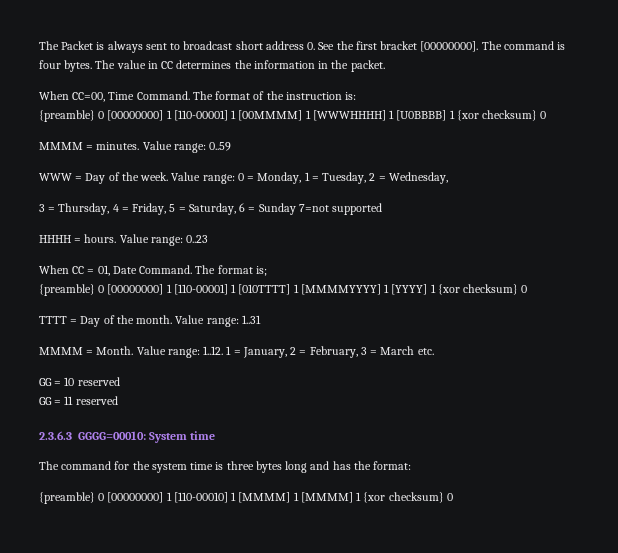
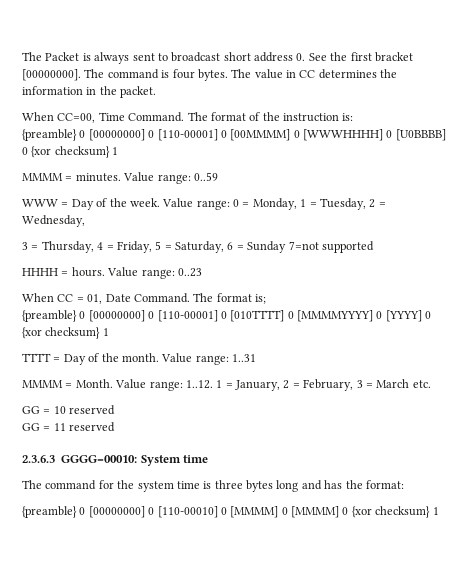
- {preamble} 0 [00000000] 1 [110-00001] 1 [00MMMM] 1 [WWWHHHH] 1 [U0BBBB] 1 {xor checksum} 0
+ {preamble} 0 [00000000] 0 [110-00001] 0 [00MMMM] 0 [WWWHHHH] 0 [U0BBBB] 0 {xor checksum} 1
- {preamble} 0 [00000000] 1 [110-00001] 1 [010TTTT] 1 [MMMMYYYY] 1 [YYYY] 1 {xor checksum} 0
+ {preamble} 0 [00000000] 0 [110-00001] 0 [010TTTT] 0 [MMMMYYYY] 0 [YYYY] 0 {xor checksum} 1
- {preamble} 0 [00000000] 1 [110-00010] 1 [MMMM] 1 [MMMM] 1 {xor checksum} 0
+ {preamble} 0 [00000000] 0 [110-00010] 0 [MMMM] 0 [MMMM] 0 {xor checksum} 1

